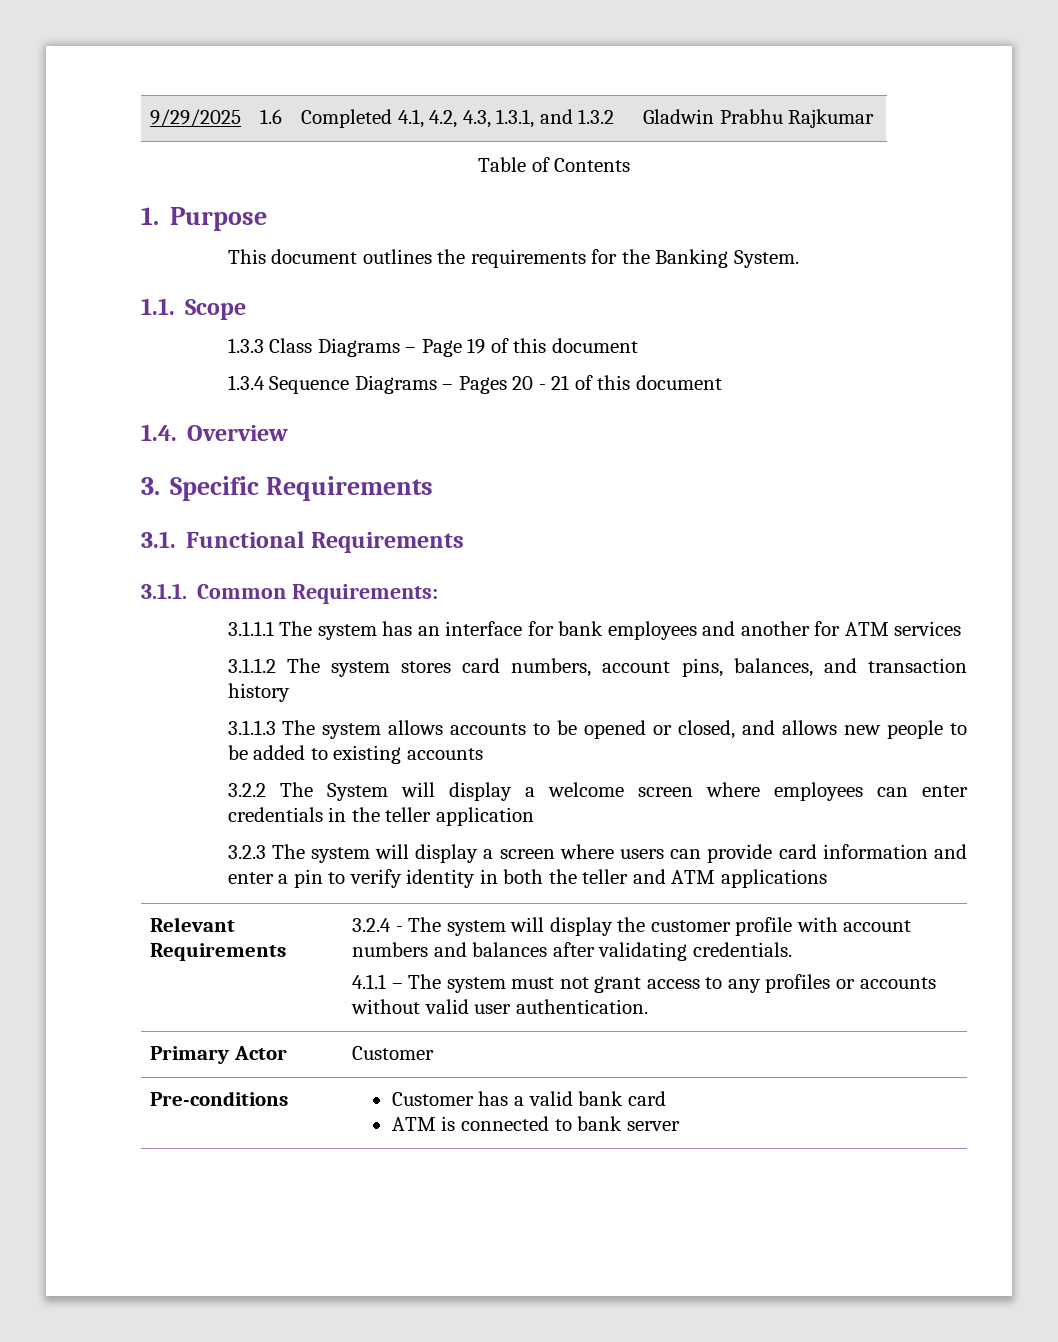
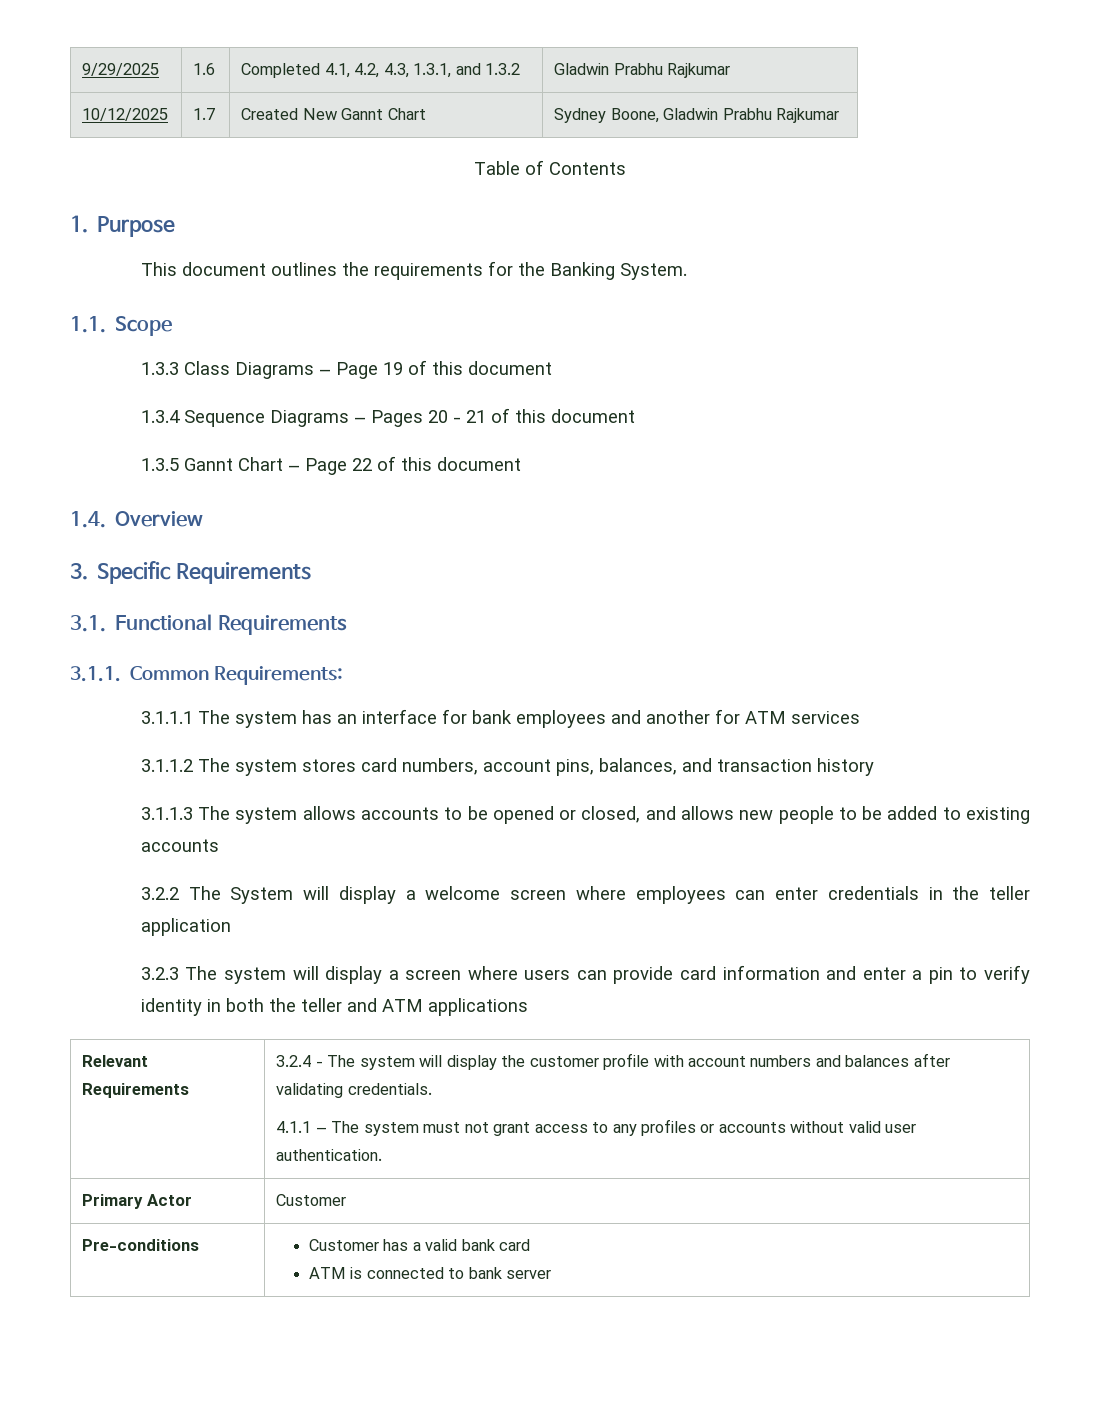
+ 10/12/2025 | 1.7 | Created New Gannt Chart | Sydney Boone, Gladwin Prabhu Rajkumar
+ 1.3.5 Gannt Chart – Page 22 of this document

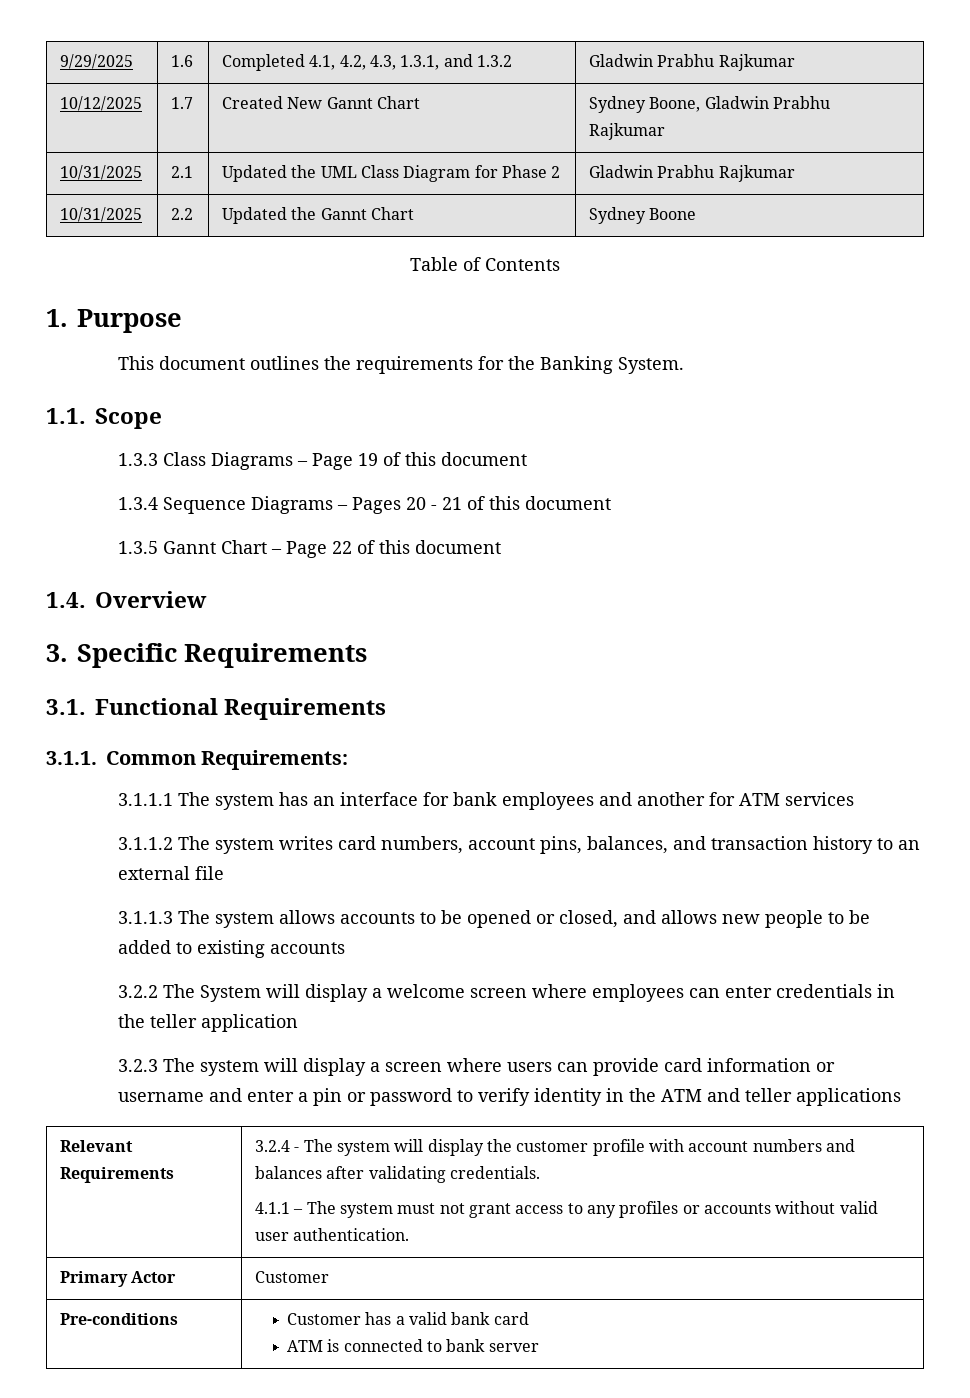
+ 10/31/2025 | 2.1 | Updated the UML Class Diagram for Phase 2 | Gladwin Prabhu Rajkumar
+ 10/31/2025 | 2.2 | Updated the Gannt Chart | Sydney Boone
- 3.1.1.2 The system stores card numbers, account pins, balances, and transaction history
+ 3.1.1.2 The system writes card numbers, account pins, balances, and transaction history to an external file
- 3.2.3 The system will display a screen where users can provide card information and enter a pin to verify identity in both the teller and ATM applications
+ 3.2.3 The system will display a screen where users can provide card information or username and enter a pin or password to verify identity in the ATM and teller applications

